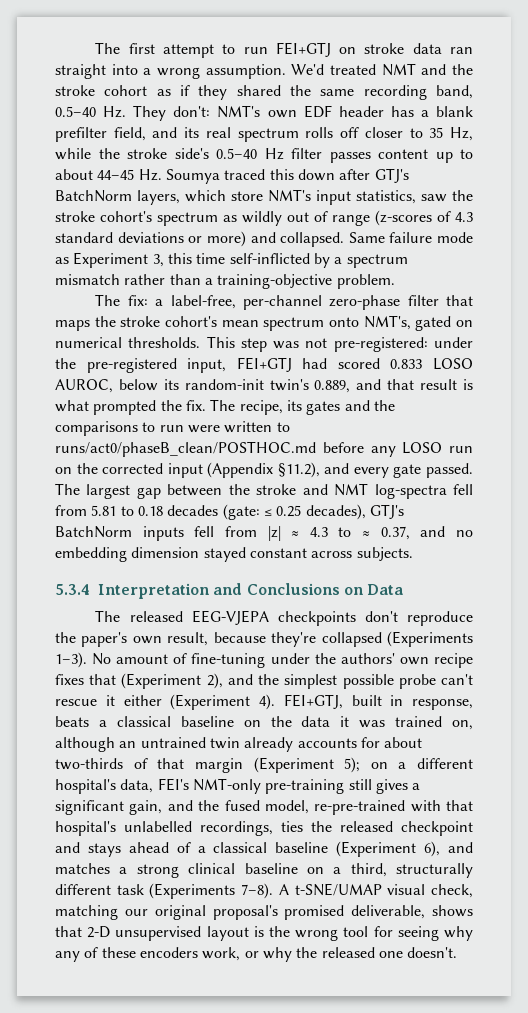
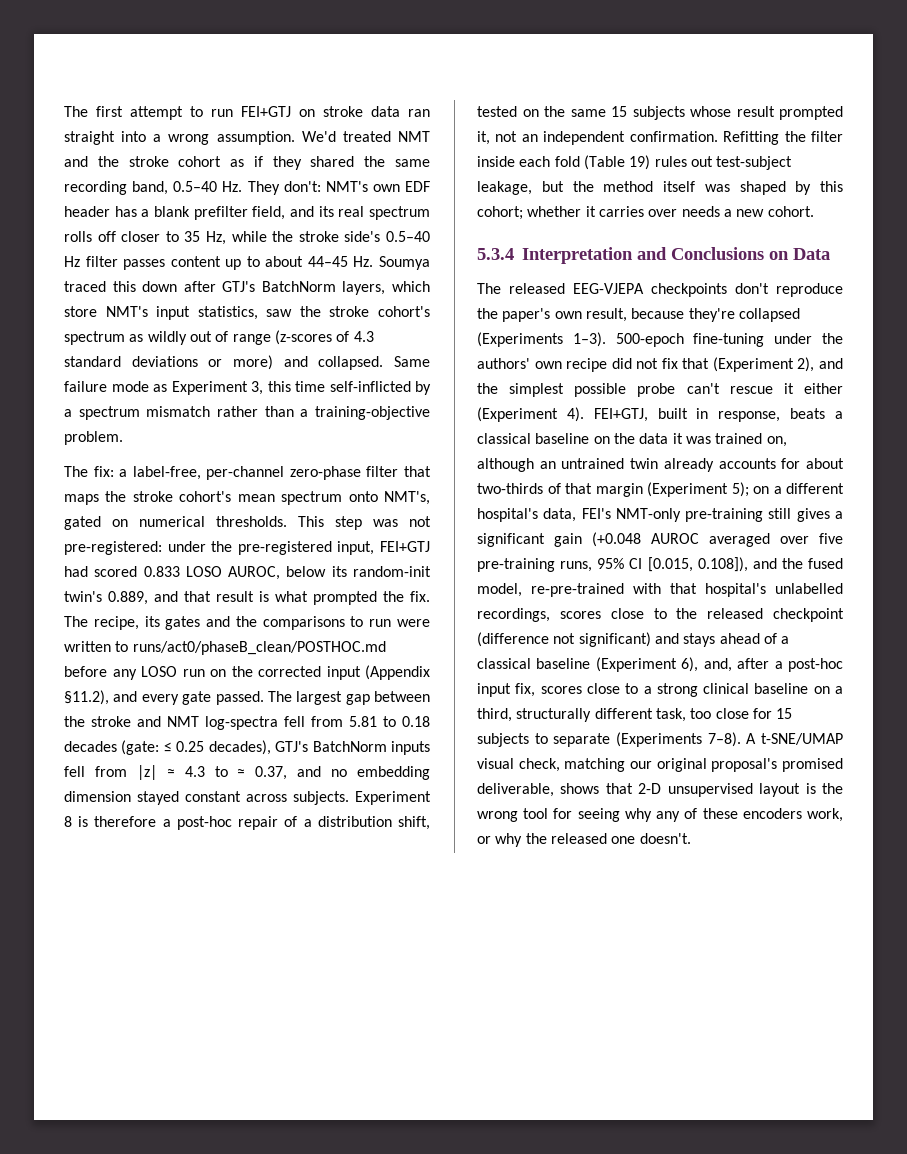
+ Experiment 8 is therefore a post-hoc repair of a distribution shift, tested on the same 15 subjects whose result prompted it, not an independent confirmation. Refitting the filter inside each fold (Table 19) rules out test-subject leakage, but the method itself was shaped by this cohort; whether it carries over needs a new cohort.
- No amount of fine-tuning under the authors' own recipe fixes that (Experiment 2), and the simplest possible probe can't rescue it either (Experiment 4).
+ 500-epoch fine-tuning under the authors' own recipe did not fix that (Experiment 2), and the simplest possible probe can't rescue it either (Experiment 4).
- on a different hospital's data, FEI's NMT-only pre-training still gives a significant gain, and the fused model, re-pre-trained with that hospital's unlabelled recordings, ties the released checkpoint and stays ahead of a classical baseline (Experiment 6), and matches a strong clinical baseline on a third, structurally different task (Experiments 7–8).
+ on a different hospital's data, FEI's NMT-only pre-training still gives a significant gain (+0.048 AUROC averaged over five pre-training runs, 95% CI [0.015, 0.108]), and the fused model, re-pre-trained with that hospital's unlabelled recordings, scores close to the released checkpoint (difference not significant) and stays ahead of a classical baseline (Experiment 6), and, after a post-hoc input fix, scores close to a strong clinical baseline on a third, structurally different task, too close for 15 subjects to separate (Experiments 7–8).

